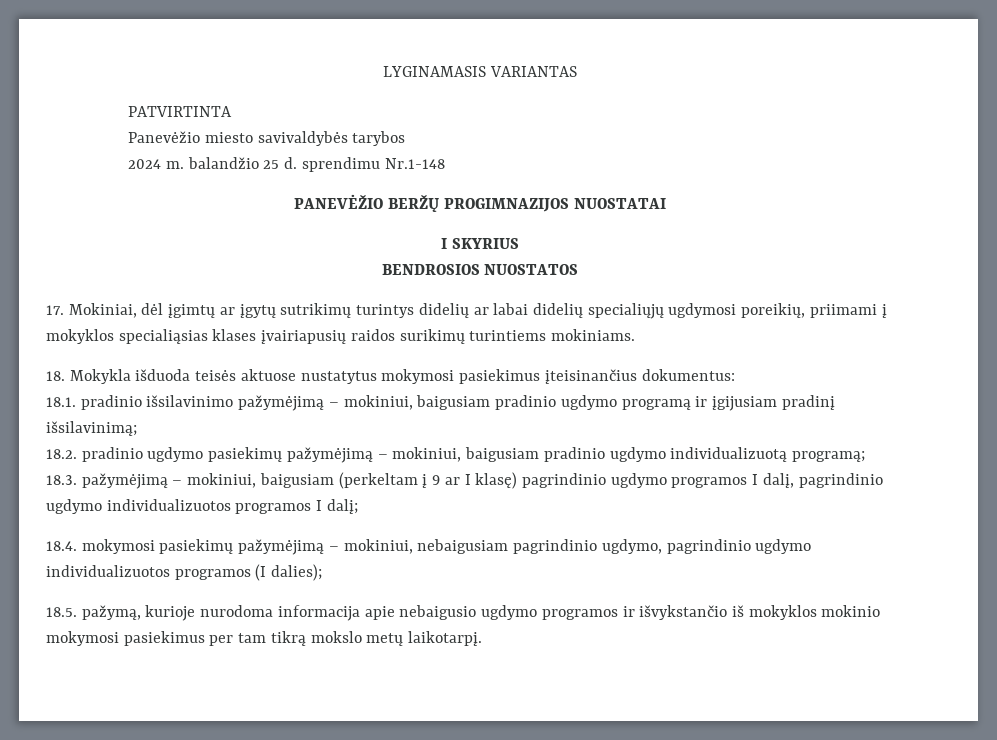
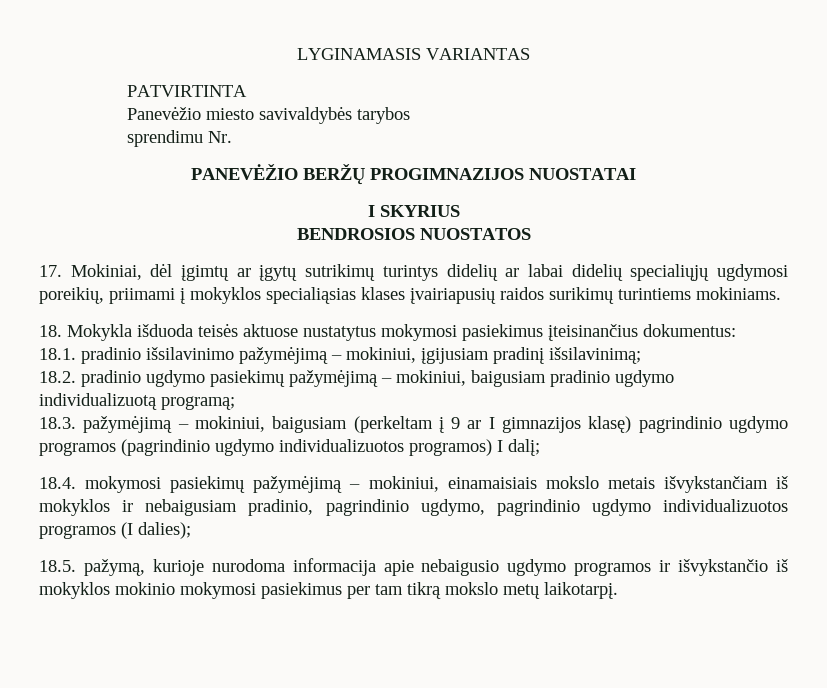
- 2024 m. balandžio 25 d. sprendimu Nr.1-148
+ sprendimu Nr.
- 18.1. pradinio išsilavinimo pažymėjimą – mokiniui, baigusiam pradinio ugdymo programą ir įgijusiam pradinį išsilavinimą;
+ 18.1. pradinio išsilavinimo pažymėjimą – mokiniui, įgijusiam pradinį išsilavinimą;
- 18.3. pažymėjimą – mokiniui, baigusiam (perkeltam į 9 ar I klasę) pagrindinio ugdymo programos I dalį, pagrindinio ugdymo individualizuotos programos I dalį;
+ 18.3. pažymėjimą – mokiniui, baigusiam (perkeltam į 9 ar I gimnazijos klasę) pagrindinio ugdymo programos (pagrindinio ugdymo individualizuotos programos) I dalį;
- 18.4. mokymosi pasiekimų pažymėjimą – mokiniui, nebaigusiam pagrindinio ugdymo, pagrindinio ugdymo individualizuotos programos (I dalies);
+ 18.4. mokymosi pasiekimų pažymėjimą – mokiniui, einamaisiais mokslo metais išvykstančiam iš mokyklos ir nebaigusiam pradinio, pagrindinio ugdymo, pagrindinio ugdymo individualizuotos programos (I dalies);

